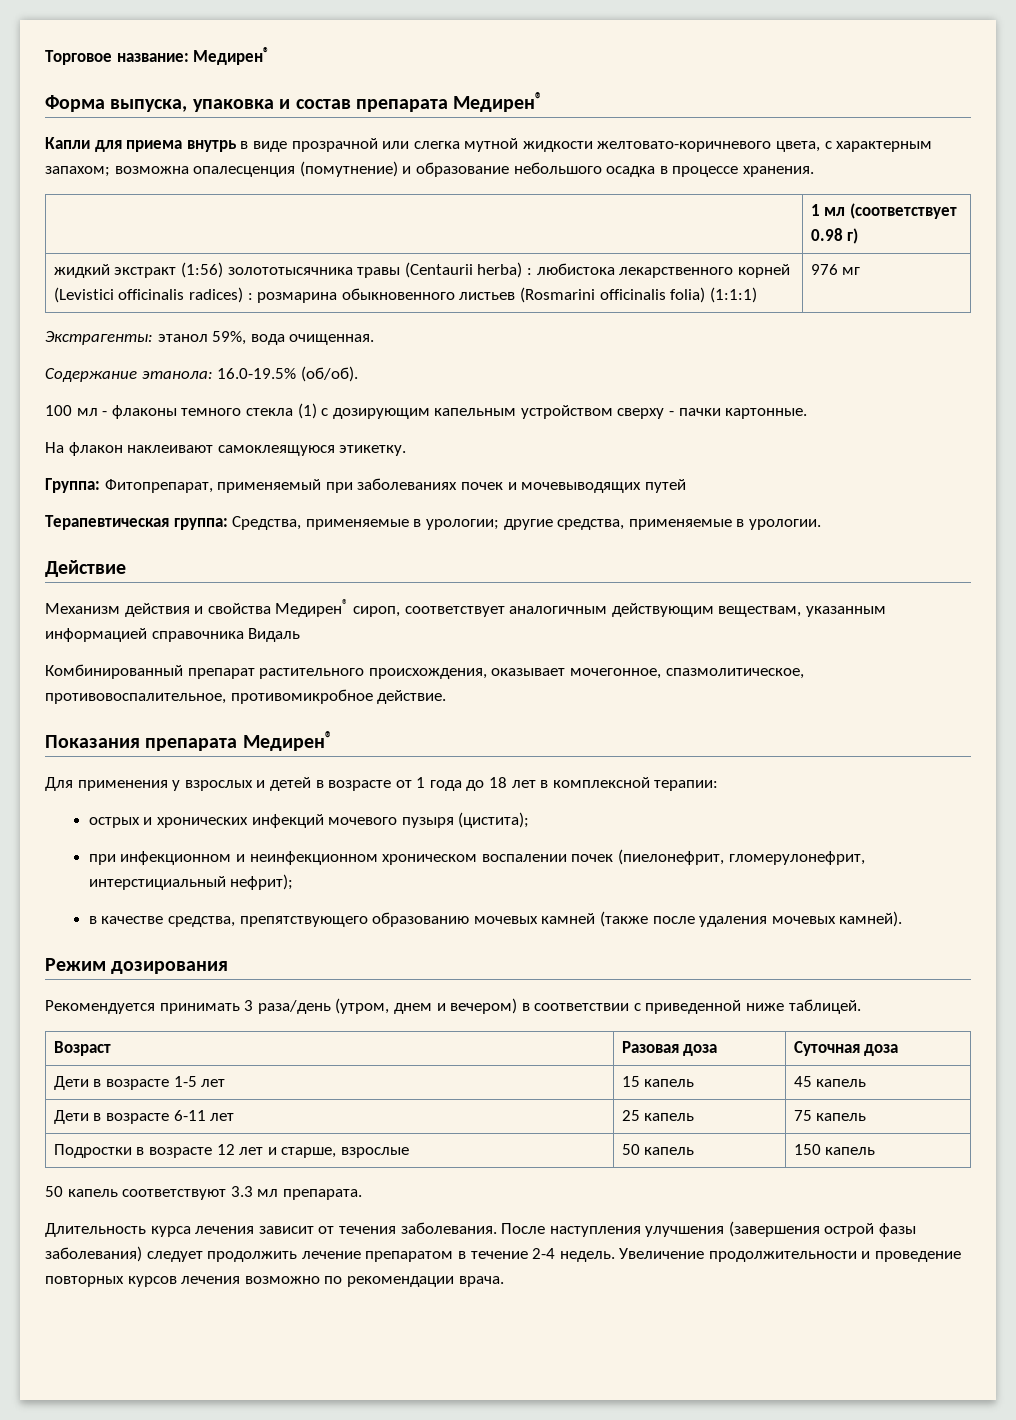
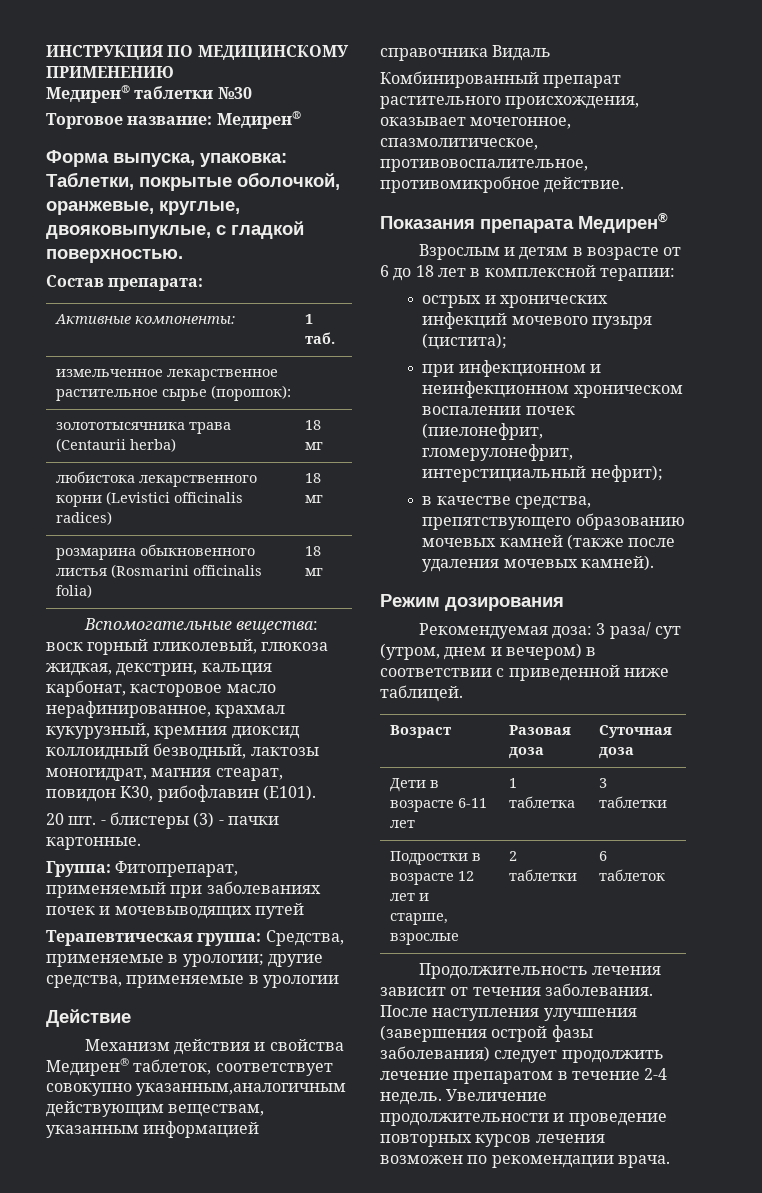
+ ИНСТРУКЦИЯ ПО МЕДИЦИНСКОМУ ПРИМЕНЕНИЮ
+ Медирен® таблетки №30
- Форма выпуска, упаковка и состав препарата Медирен®
- Капли для приема внутрь в виде прозрачной или слегка мутной жидкости желтовато-коричневого цвета, с характерным запахом; возможна опалесценция (помутнение) и образование небольшого осадка в процессе хранения.
- | 1 мл (соответствует 0.98 г)
- жидкий экстракт (1:56) золототысячника травы (Centaurii herba) : любистока лекарственного корней (Levistici officinalis radices) : розмарина обыкновенного листьев (Rosmarini officinalis folia) (1:1:1) | 976 мг
- Экстрагенты: этанол 59%, вода очищенная.
- Содержание этанола: 16.0-19.5% (об/об).
- 100 мл - флаконы темного стекла (1) с дозирующим капельным устройством сверху - пачки картонные.
- На флакон наклеивают самоклеящуюся этикетку.
+ Форма выпуска, упаковка: Таблетки, покрытые оболочкой, оранжевые, круглые, двояковыпуклые, с гладкой поверхностью.
+ Состав препарата:
+ Активные компоненты: | 1 таб.
+ измельченное лекарственное растительное сырье (порошок):
+ золототысячника трава (Centaurii herba) | 18 мг
+ любистока лекарственного корни (Levistici officinalis radices) | 18 мг
+ розмарина обыкновенного листья (Rosmarini officinalis folia) | 18 мг
+ Вспомогательные вещества: воск горный гликолевый, глюкоза жидкая, декстрин, кальция карбонат, касторовое масло нерафинированное, крахмал кукурузный, кремния диоксид коллоидный безводный, лактозы моногидрат, магния стеарат, повидон K30, рибофлавин (E101).
+ 20 шт. - блистеры (3) - пачки картонные.
- Терапевтическая группа: Средства, применяемые в урологии; другие средства, применяемые в урологии.
+ Терапевтическая группа: Средства, применяемые в урологии; другие средства, применяемые в урологии
- Механизм действия и свойства Медирен® сироп, соответствует аналогичным действующим веществам, указанным информацией справочника Видаль
+ Механизм действия и свойства Медирен® таблеток, соответствует совокупно указанным,аналогичным действующим веществам, указанным информацией справочника Видаль
- Для применения у взрослых и детей в возрасте от 1 года до 18 лет в комплексной терапии:
+ Взрослым и детям в возрасте от 6 до 18 лет в комплексной терапии:
- Рекомендуется принимать 3 раза/день (утром, днем и вечером) в соответствии с приведенной ниже таблицей.
+ Рекомендуемая доза: 3 раза/ сут (утром, днем и вечером) в соответствии с приведенной ниже таблицей.
- Дети в возрасте 1-5 лет | 15 капель | 45 капель
- Дети в возрасте 6-11 лет | 25 капель | 75 капель
+ Дети в возрасте 6-11 лет | 1 таблетка | 3 таблетки
- Подростки в возрасте 12 лет и старше, взрослые | 50 капель | 150 капель
- 50 капель соответствуют 3.3 мл препарата.
- Длительность курса лечения зависит от течения заболевания.
+ Подростки в возрасте 12 лет и старше, взрослые | 2 таблетки | 6 таблеток
+ Продолжительность лечения зависит от течения заболевания.
- Увеличение продолжительности и проведение повторных курсов лечения возможно по рекомендации врача.
+ Увеличение продолжительности и проведение повторных курсов лечения возможен по рекомендации врача.

